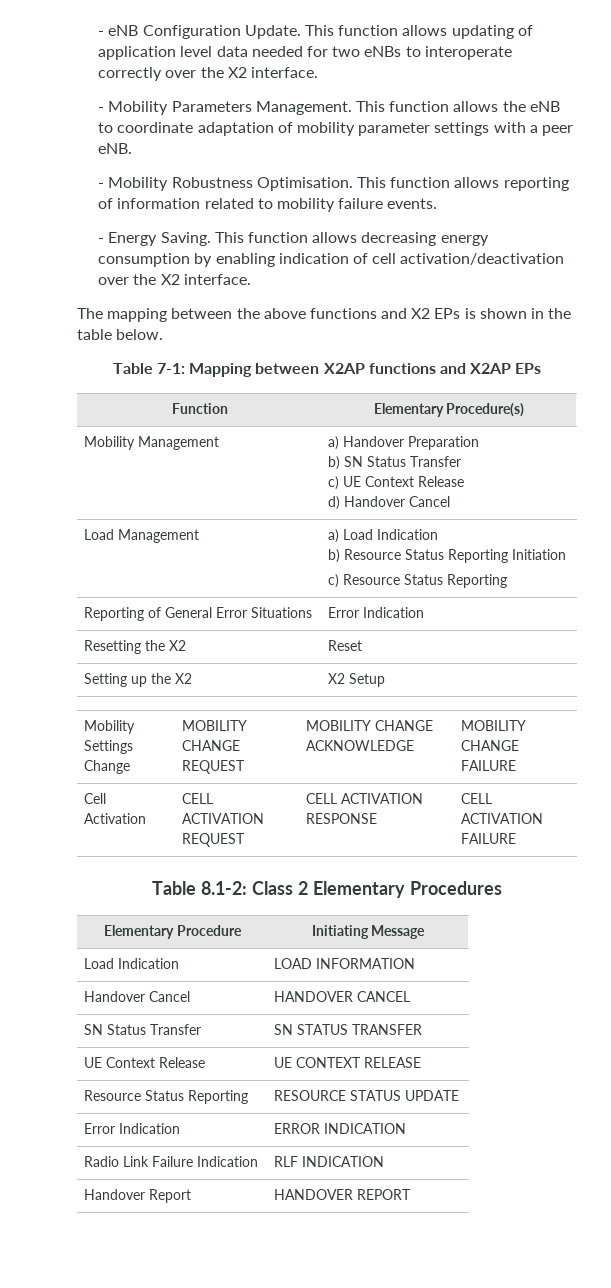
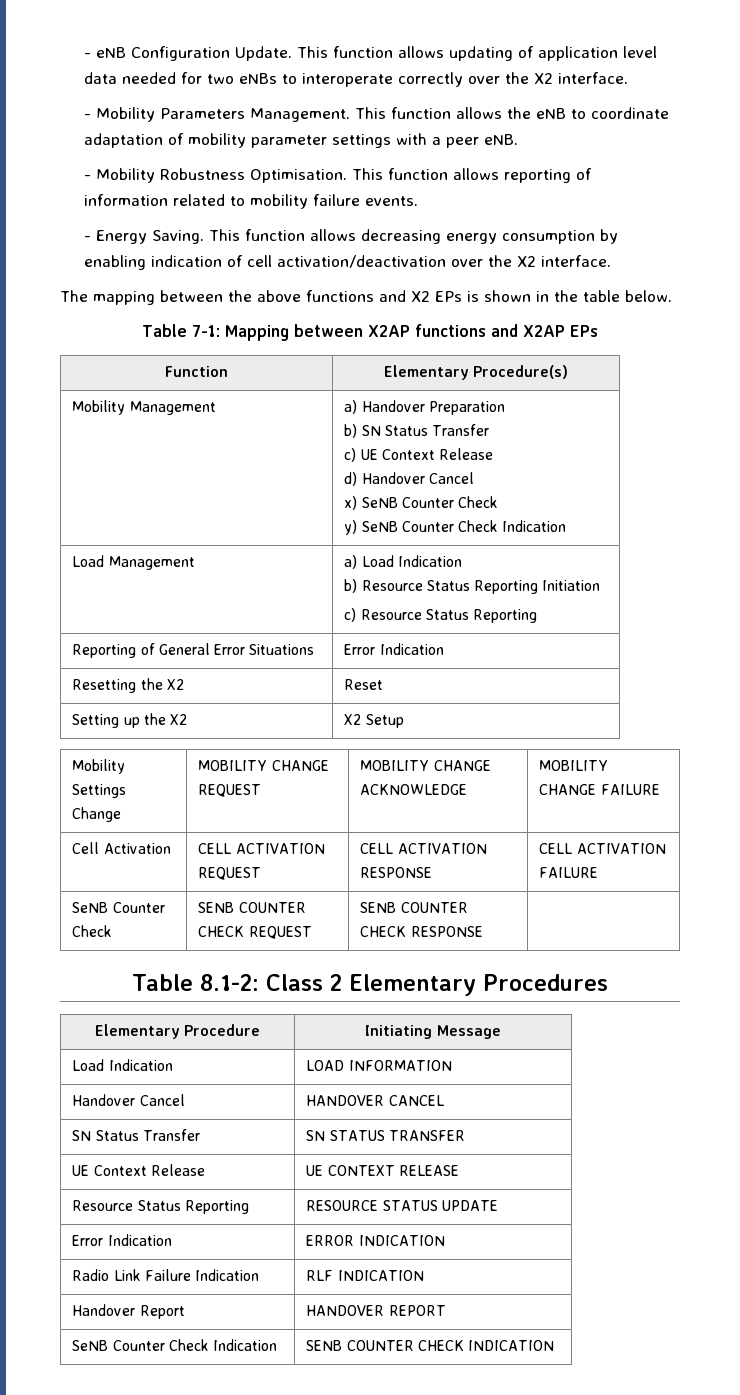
  Mobility Management | a) Handover Preparation
  b) SN Status Transfer
  c) UE Context Release
  d) Handover Cancel
+ x) SeNB Counter Check
+ y) SeNB Counter Check Indication
+ SeNB Counter Check | SENB COUNTER CHECK REQUEST | SENB COUNTER CHECK RESPONSE |
+ SeNB Counter Check Indication | SENB COUNTER CHECK INDICATION

